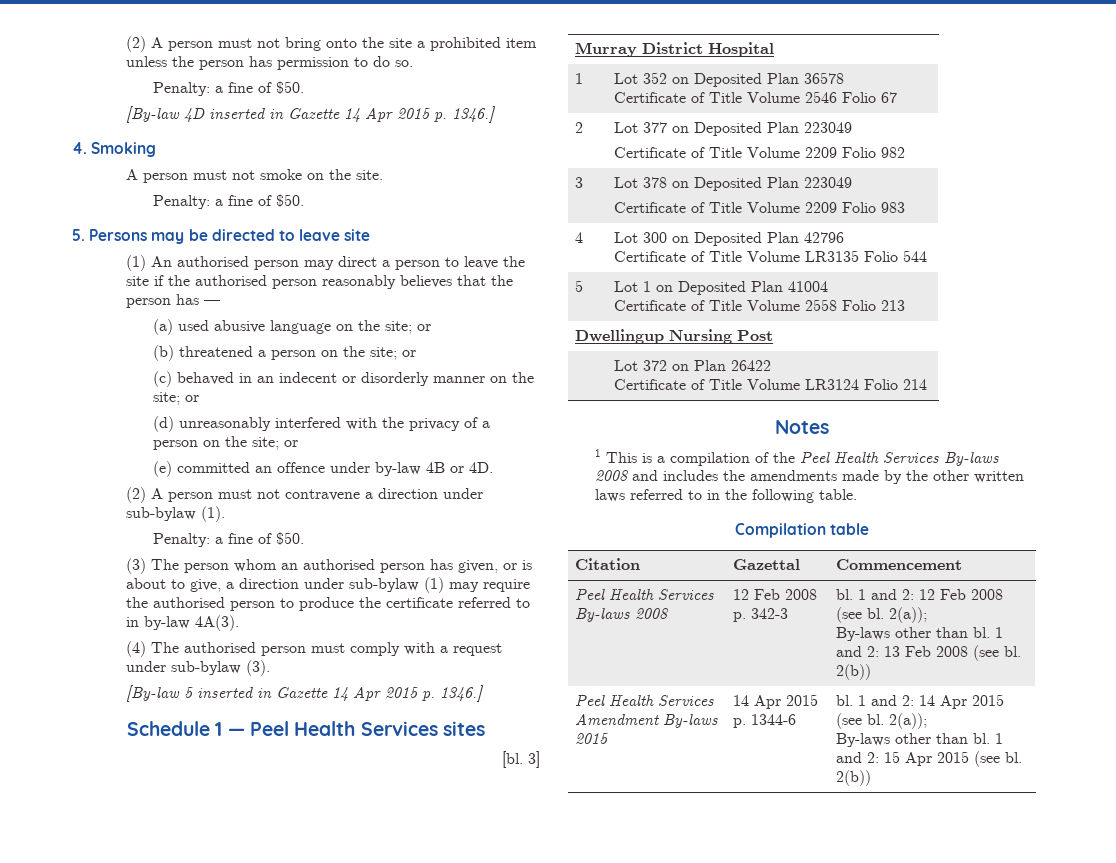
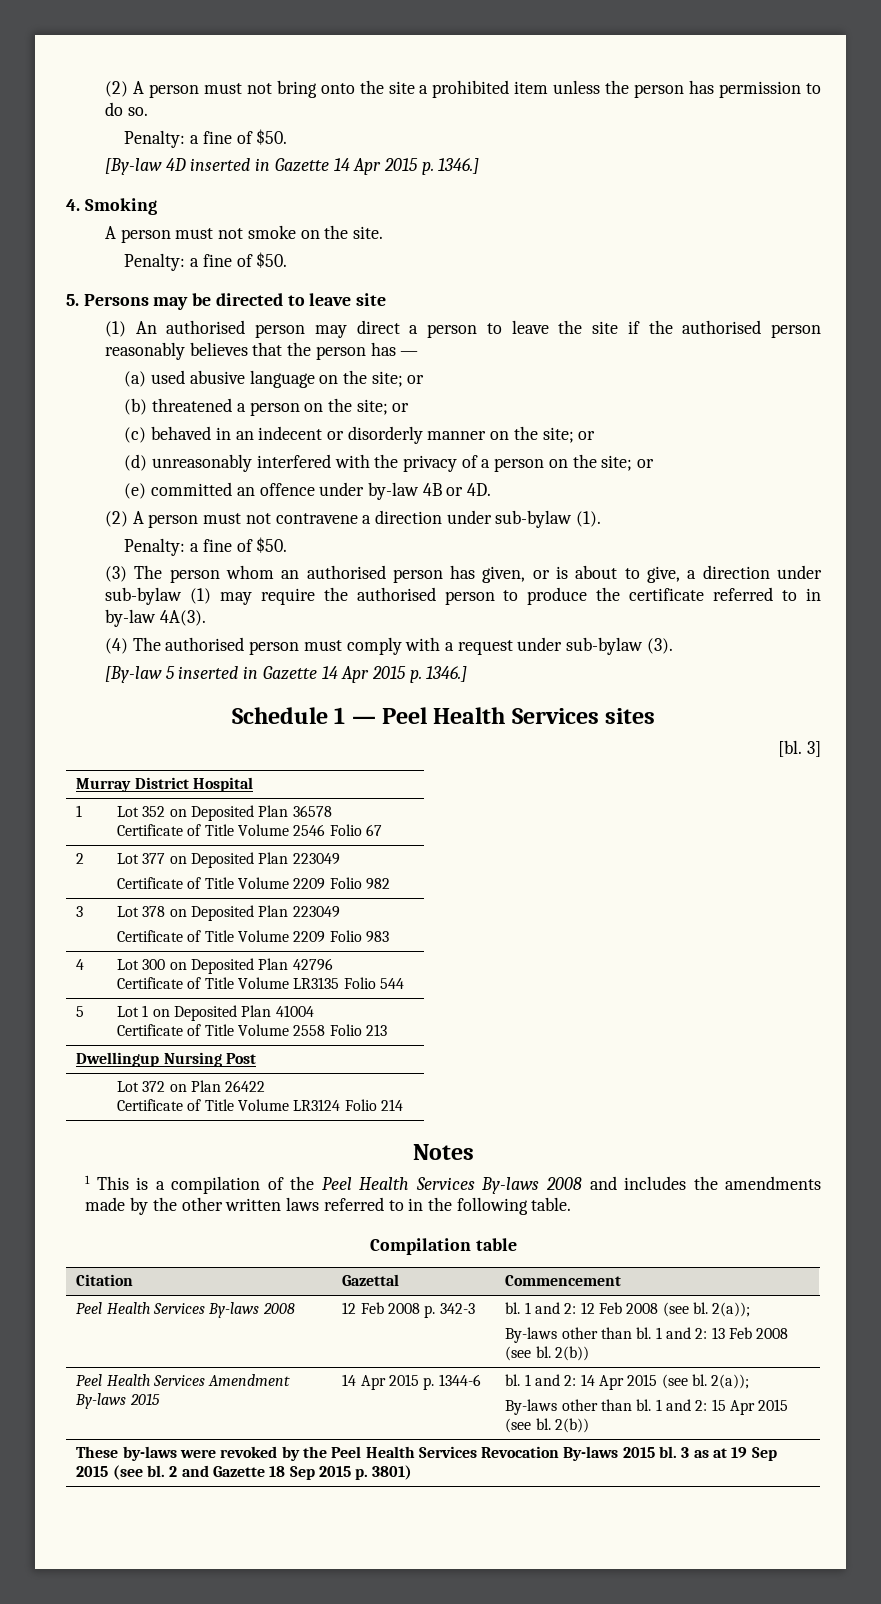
+ These by-laws were revoked by the Peel Health Services Revocation By-laws 2015 bl. 3 as at 19 Sep 2015 (see bl. 2 and Gazette 18 Sep 2015 p. 3801)

